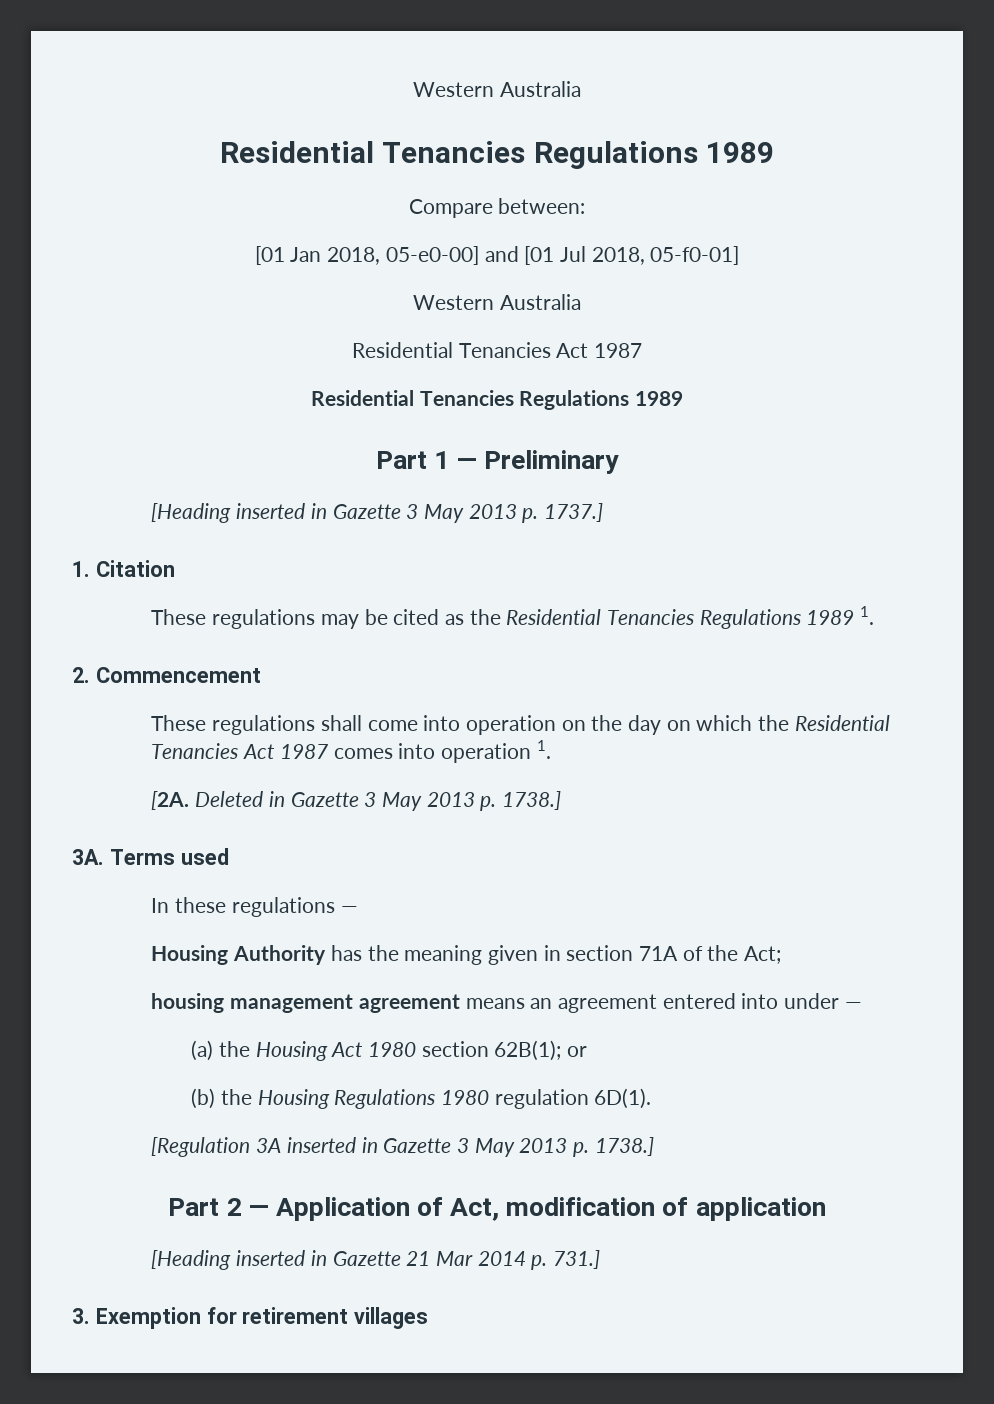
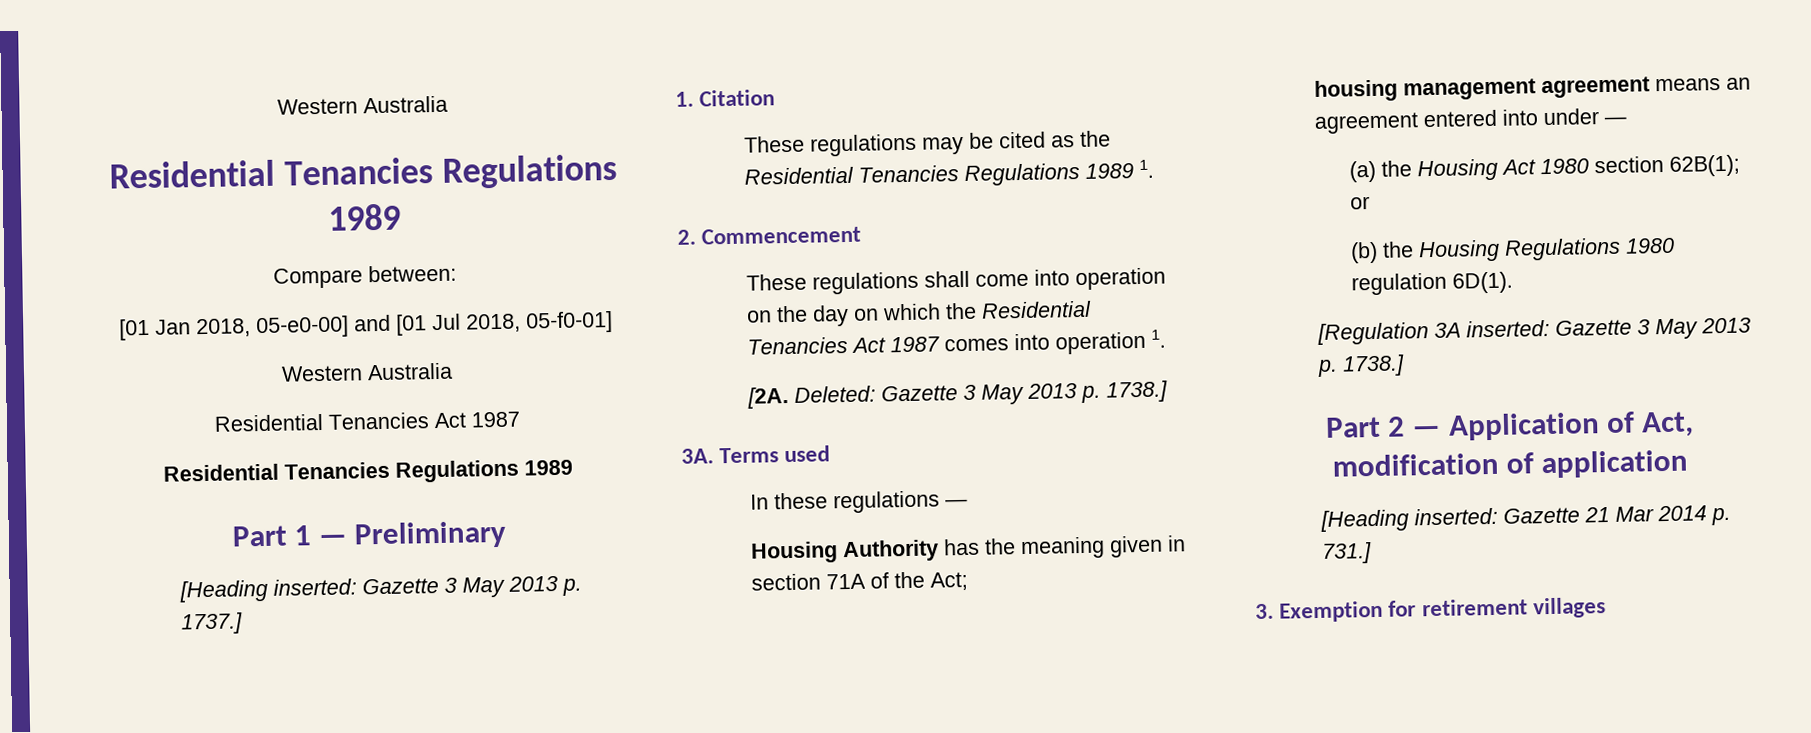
- [Heading inserted in Gazette 3 May 2013 p. 1737.]
+ [Heading inserted: Gazette 3 May 2013 p. 1737.]
- Deleted in Gazette 3 May 2013 p. 1738.]
+ Deleted: Gazette 3 May 2013 p. 1738.]
- [Regulation 3A inserted in Gazette 3 May 2013 p. 1738.]
+ [Regulation 3A inserted: Gazette 3 May 2013 p. 1738.]
- [Heading inserted in Gazette 21 Mar 2014 p. 731.]
+ [Heading inserted: Gazette 21 Mar 2014 p. 731.]

